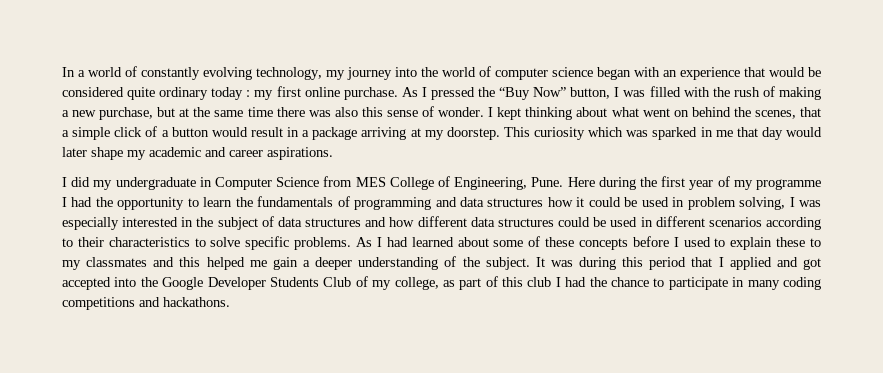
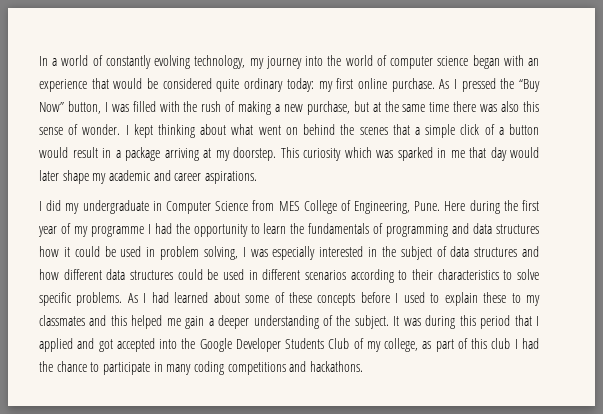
- In a world of constantly evolving technology, my journey into the world of computer science began with an experience that would be considered quite ordinary today : my first online purchase.
+ In a world of constantly evolving technology, my journey into the world of computer science began with an experience that would be considered quite ordinary today: my first online purchase.
- I kept thinking about what went on behind the scenes, that a simple click of a button would result in a package arriving at my doorstep.
+ I kept thinking about what went on behind the scenes that a simple click of a button would result in a package arriving at my doorstep.

